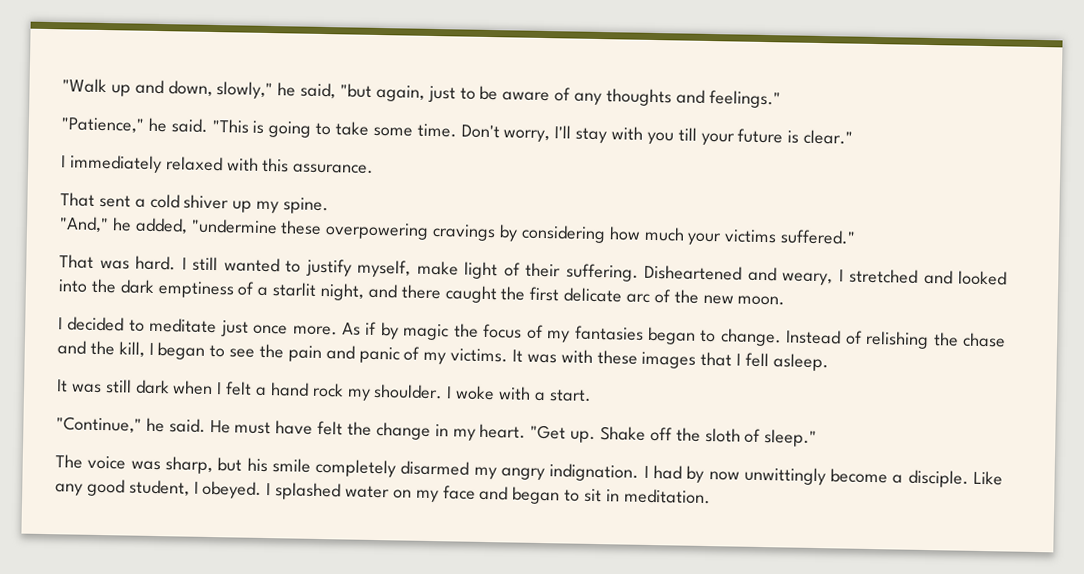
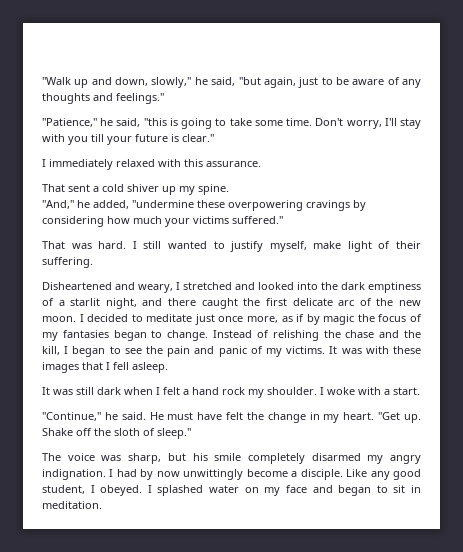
- "Patience," he said. "This is going to take some time.
+ "Patience," he said, "this is going to take some time.
- I still wanted to justify myself, make light of their suffering. Disheartened and weary, I stretched and looked into the dark emptiness of a starlit night, and there caught the first delicate arc of the new moon.
- I decided to meditate just once more. As if by magic the focus of my fantasies began to change.
+ I still wanted to justify myself, make light of their suffering.
+ Disheartened and weary, I stretched and looked into the dark emptiness of a starlit night, and there caught the first delicate arc of the new moon. I decided to meditate just once more, as if by magic the focus of my fantasies began to change.

